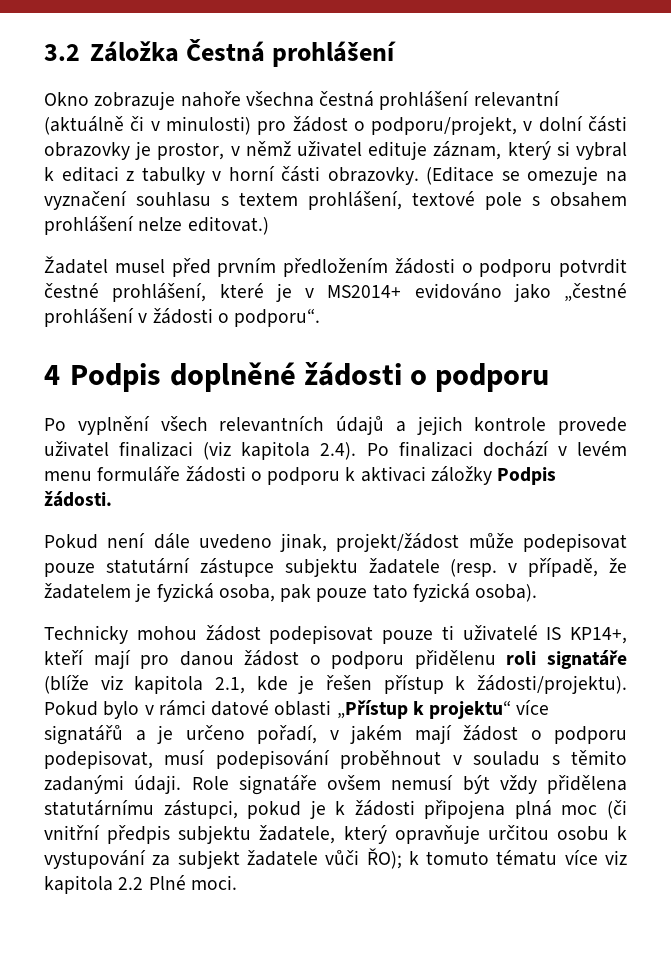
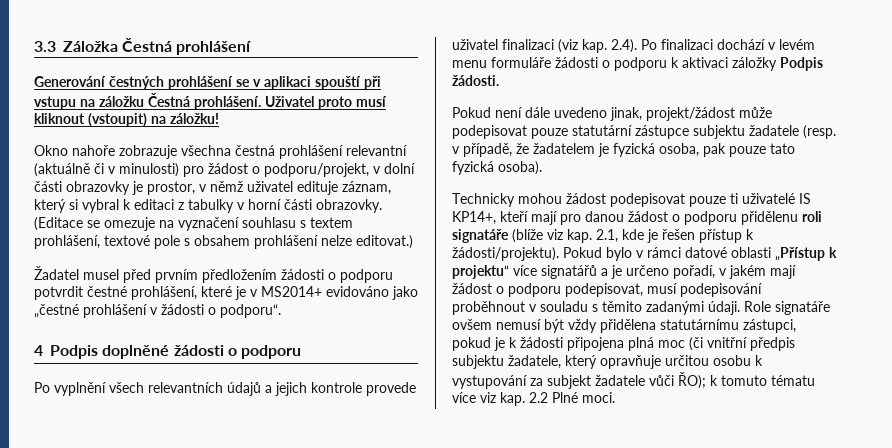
- 3.2 Záložka Čestná prohlášení
+ 3.3 Záložka Čestná prohlášení
+ Generování čestných prohlášení se v aplikaci spouští při vstupu na záložku Čestná prohlášení. Uživatel proto musí kliknout (vstoupit) na záložku!
- Okno zobrazuje nahoře všechna čestná prohlášení relevantní (aktuálně či v minulosti) pro žádost o podporu/projekt, v dolní části obrazovky je prostor, v němž uživatel edituje záznam, který si vybral k editaci z tabulky v horní části obrazovky.
+ Okno nahoře zobrazuje všechna čestná prohlášení relevantní (aktuálně či v minulosti) pro žádost o podporu/projekt, v dolní části obrazovky je prostor, v němž uživatel edituje záznam, který si vybral k editaci z tabulky v horní části obrazovky.
- Po vyplnění všech relevantních údajů a jejich kontrole provede uživatel finalizaci (viz kapitola 2.4). Po finalizaci dochází v levém menu formuláře žádosti o podporu k aktivaci záložky Podpis žádosti.
+ Po vyplnění všech relevantních údajů a jejich kontrole provede uživatel finalizaci (viz kap. 2.4). Po finalizaci dochází v levém menu formuláře žádosti o podporu k aktivaci záložky Podpis žádosti.
- Technicky mohou žádost podepisovat pouze ti uživatelé IS KP14+, kteří mají pro danou žádost o podporu přidělenu roli signatáře (blíže viz kapitola 2.1, kde je řešen přístup k žádosti/projektu).
+ Technicky mohou žádost podepisovat pouze ti uživatelé IS KP14+, kteří mají pro danou žádost o podporu přidělenu roli signatáře (blíže viz kap. 2.1, kde je řešen přístup k žádosti/projektu).
- Role signatáře ovšem nemusí být vždy přidělena statutárnímu zástupci, pokud je k žádosti připojena plná moc (či vnitřní předpis subjektu žadatele, který opravňuje určitou osobu k vystupování za subjekt žadatele vůči ŘO); k tomuto tématu více viz kapitola 2.2 Plné moci.
+ Role signatáře ovšem nemusí být vždy přidělena statutárnímu zástupci, pokud je k žádosti připojena plná moc (či vnitřní předpis subjektu žadatele, který opravňuje určitou osobu k vystupování za subjekt žadatele vůči ŘO); k tomuto tématu více viz kap. 2.2 Plné moci.

